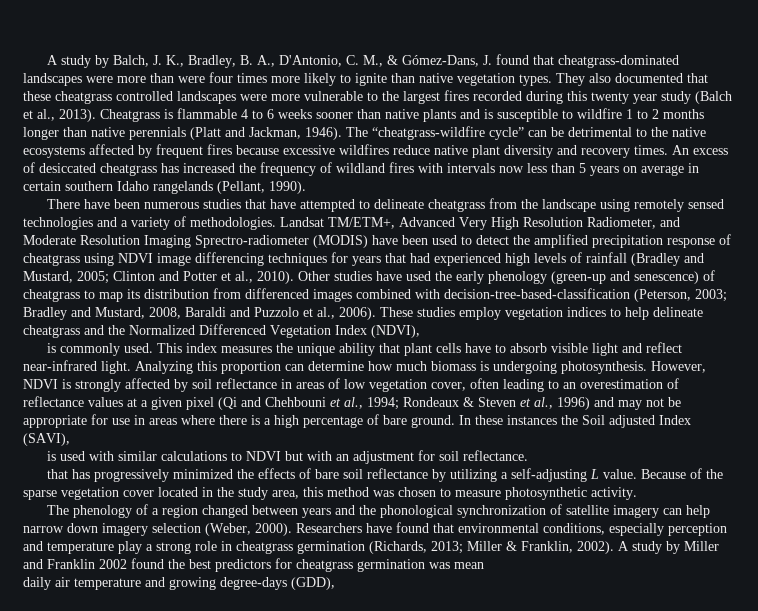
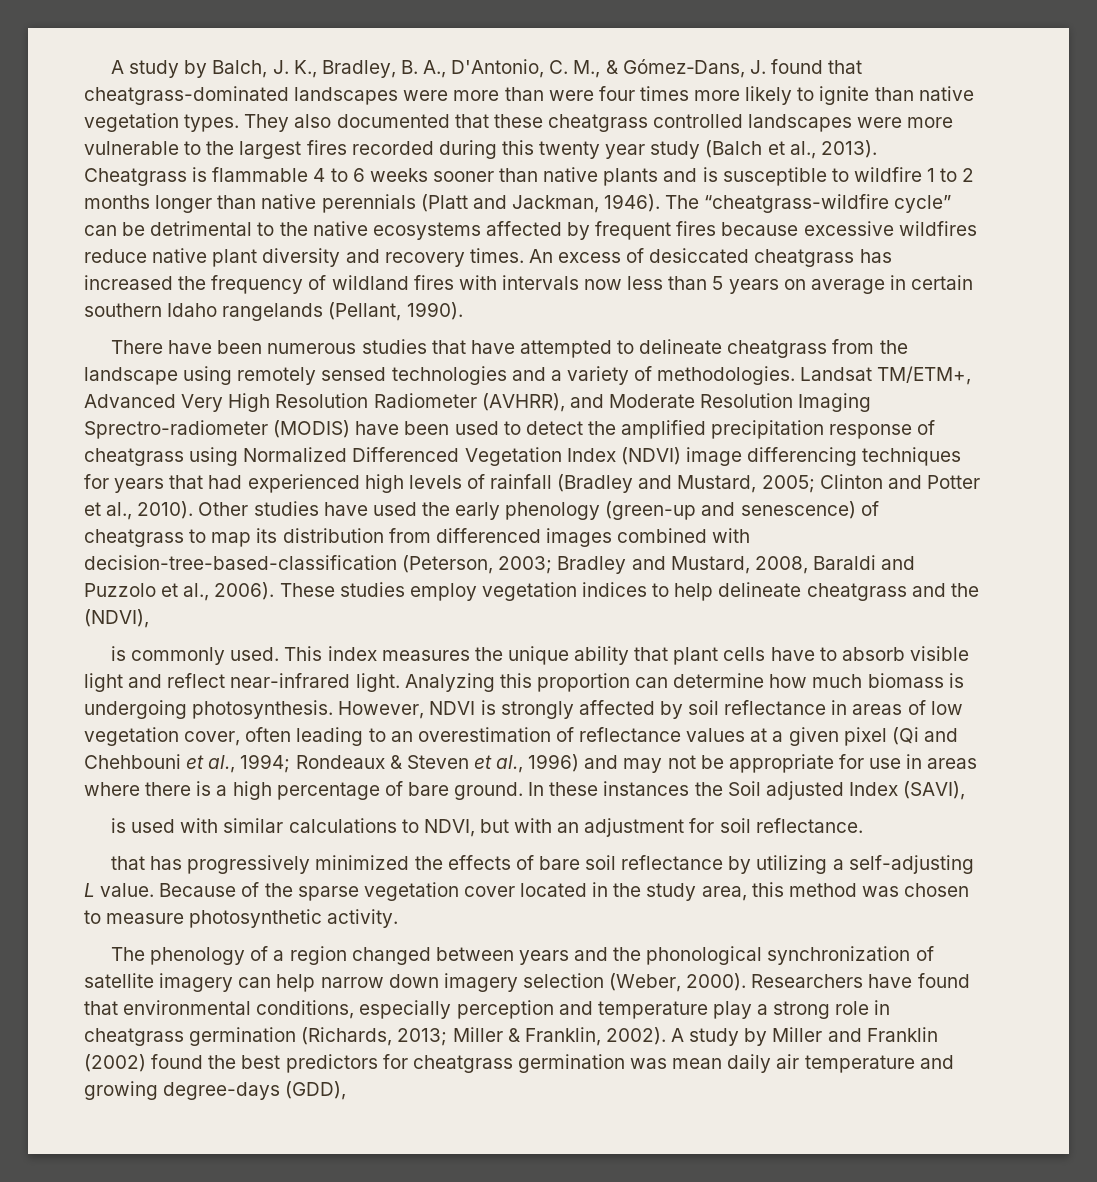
- Landsat TM/ETM+, Advanced Very High Resolution Radiometer, and Moderate Resolution Imaging Sprectro-radiometer (MODIS) have been used to detect the amplified precipitation response of cheatgrass using NDVI image differencing techniques for years that had experienced high levels of rainfall (Bradley and Mustard, 2005; Clinton and Potter et al., 2010).
+ Landsat TM/ETM+, Advanced Very High Resolution Radiometer (AVHRR), and Moderate Resolution Imaging Sprectro-radiometer (MODIS) have been used to detect the amplified precipitation response of cheatgrass using Normalized Differenced Vegetation Index (NDVI) image differencing techniques for years that had experienced high levels of rainfall (Bradley and Mustard, 2005; Clinton and Potter et al., 2010).
- These studies employ vegetation indices to help delineate cheatgrass and the Normalized Differenced Vegetation Index (NDVI),
+ These studies employ vegetation indices to help delineate cheatgrass and the (NDVI),
- is used with similar calculations to NDVI but with an adjustment for soil reflectance.
+ is used with similar calculations to NDVI, but with an adjustment for soil reflectance.
- A study by Miller and Franklin 2002 found the best predictors for cheatgrass germination was mean
- daily air temperature and growing degree-days (GDD),
+ A study by Miller and Franklin (2002) found the best predictors for cheatgrass germination was mean daily air temperature and growing degree-days (GDD),

